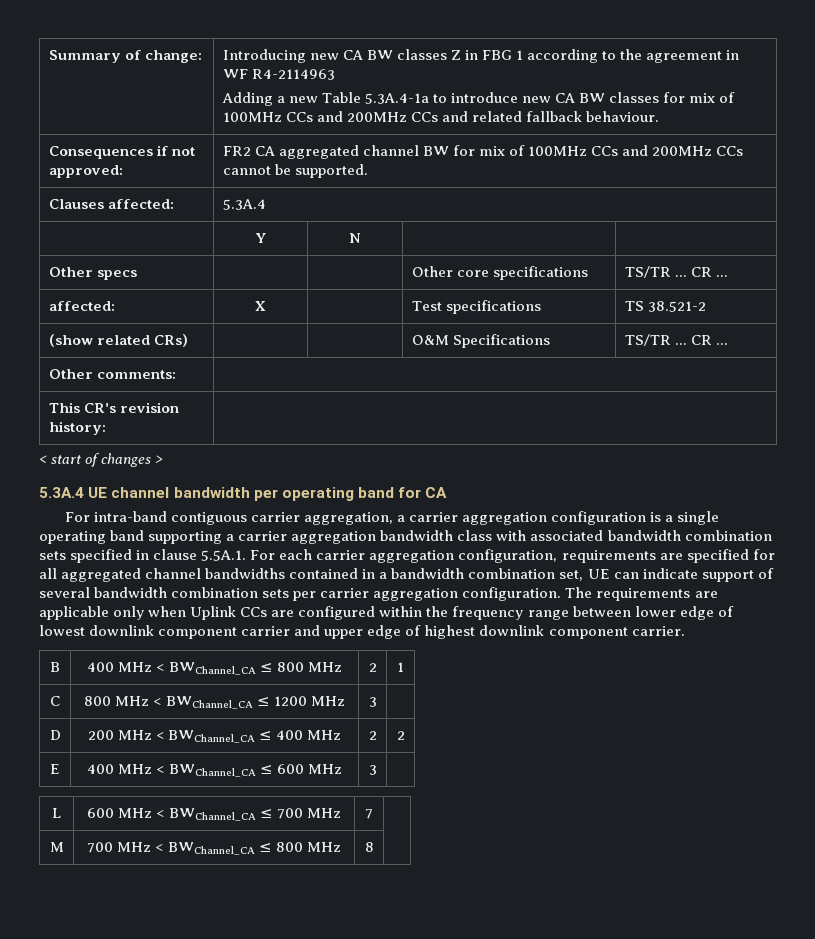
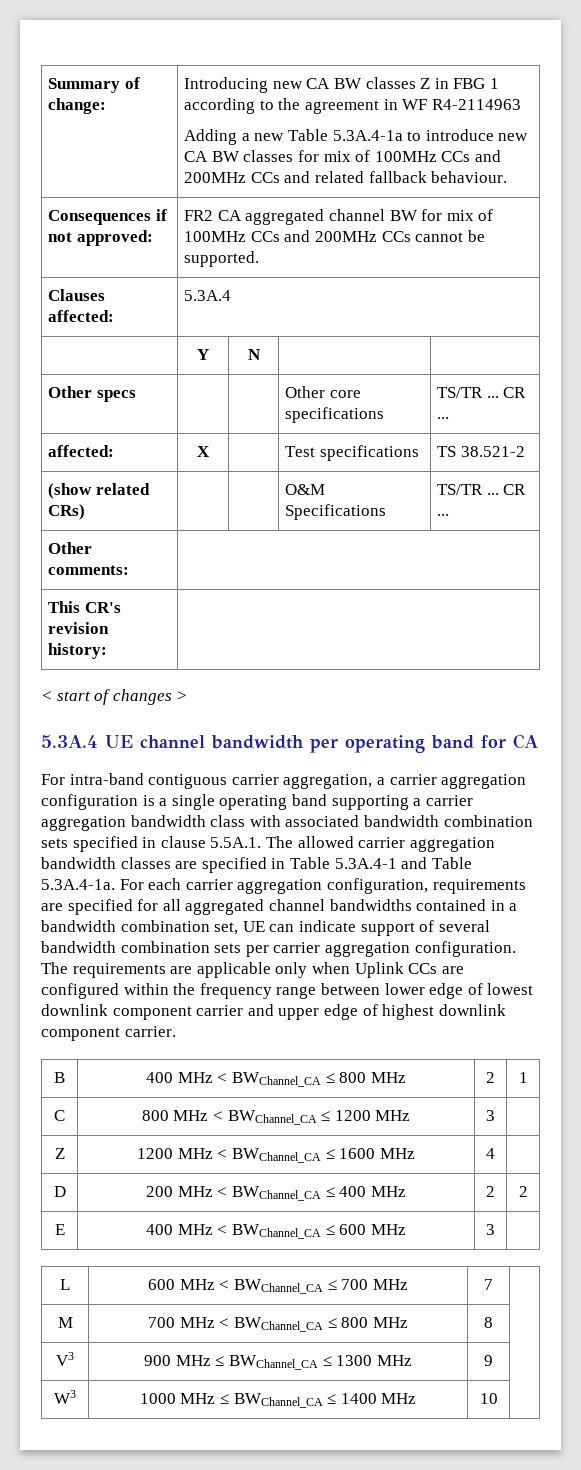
- For intra-band contiguous carrier aggregation, a carrier aggregation configuration is a single operating band supporting a carrier aggregation bandwidth class with associated bandwidth combination sets specified in clause 5.5A.1. For each carrier aggregation configuration, requirements are specified for all aggregated channel bandwidths contained in a bandwidth combination set, UE can indicate support of several bandwidth combination sets per carrier aggregation configuration.
+ For intra-band contiguous carrier aggregation, a carrier aggregation configuration is a single operating band supporting a carrier aggregation bandwidth class with associated bandwidth combination sets specified in clause 5.5A.1. The allowed carrier aggregation bandwidth classes are specified in Table 5.3A.4-1 and Table 5.3A.4-1a. For each carrier aggregation configuration, requirements are specified for all aggregated channel bandwidths contained in a bandwidth combination set, UE can indicate support of several bandwidth combination sets per carrier aggregation configuration.
+ Z | 1200 MHz < BWChannel_CA ≤ 1600 MHz | 4 |
+ V3 | 900 MHz ≤ BWChannel_CA ≤ 1300 MHz | 9 |
+ W3 | 1000 MHz ≤ BWChannel_CA ≤ 1400 MHz | 10 |

